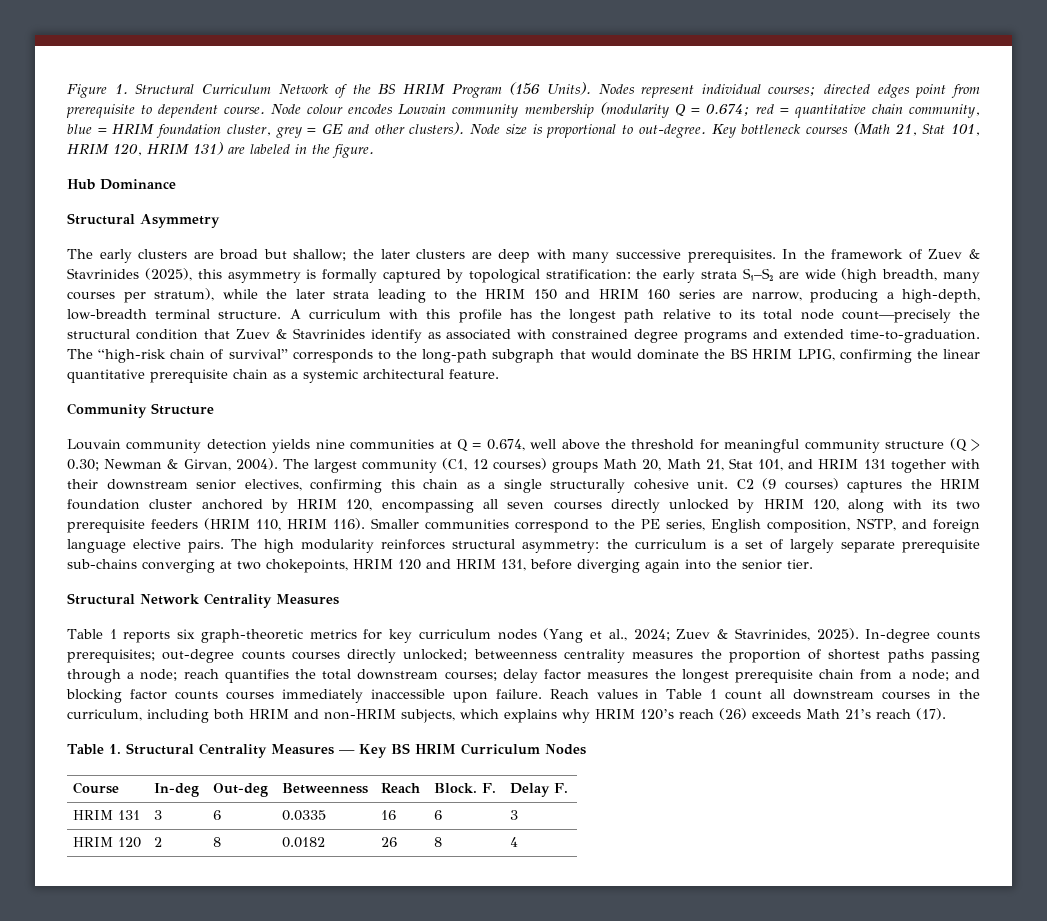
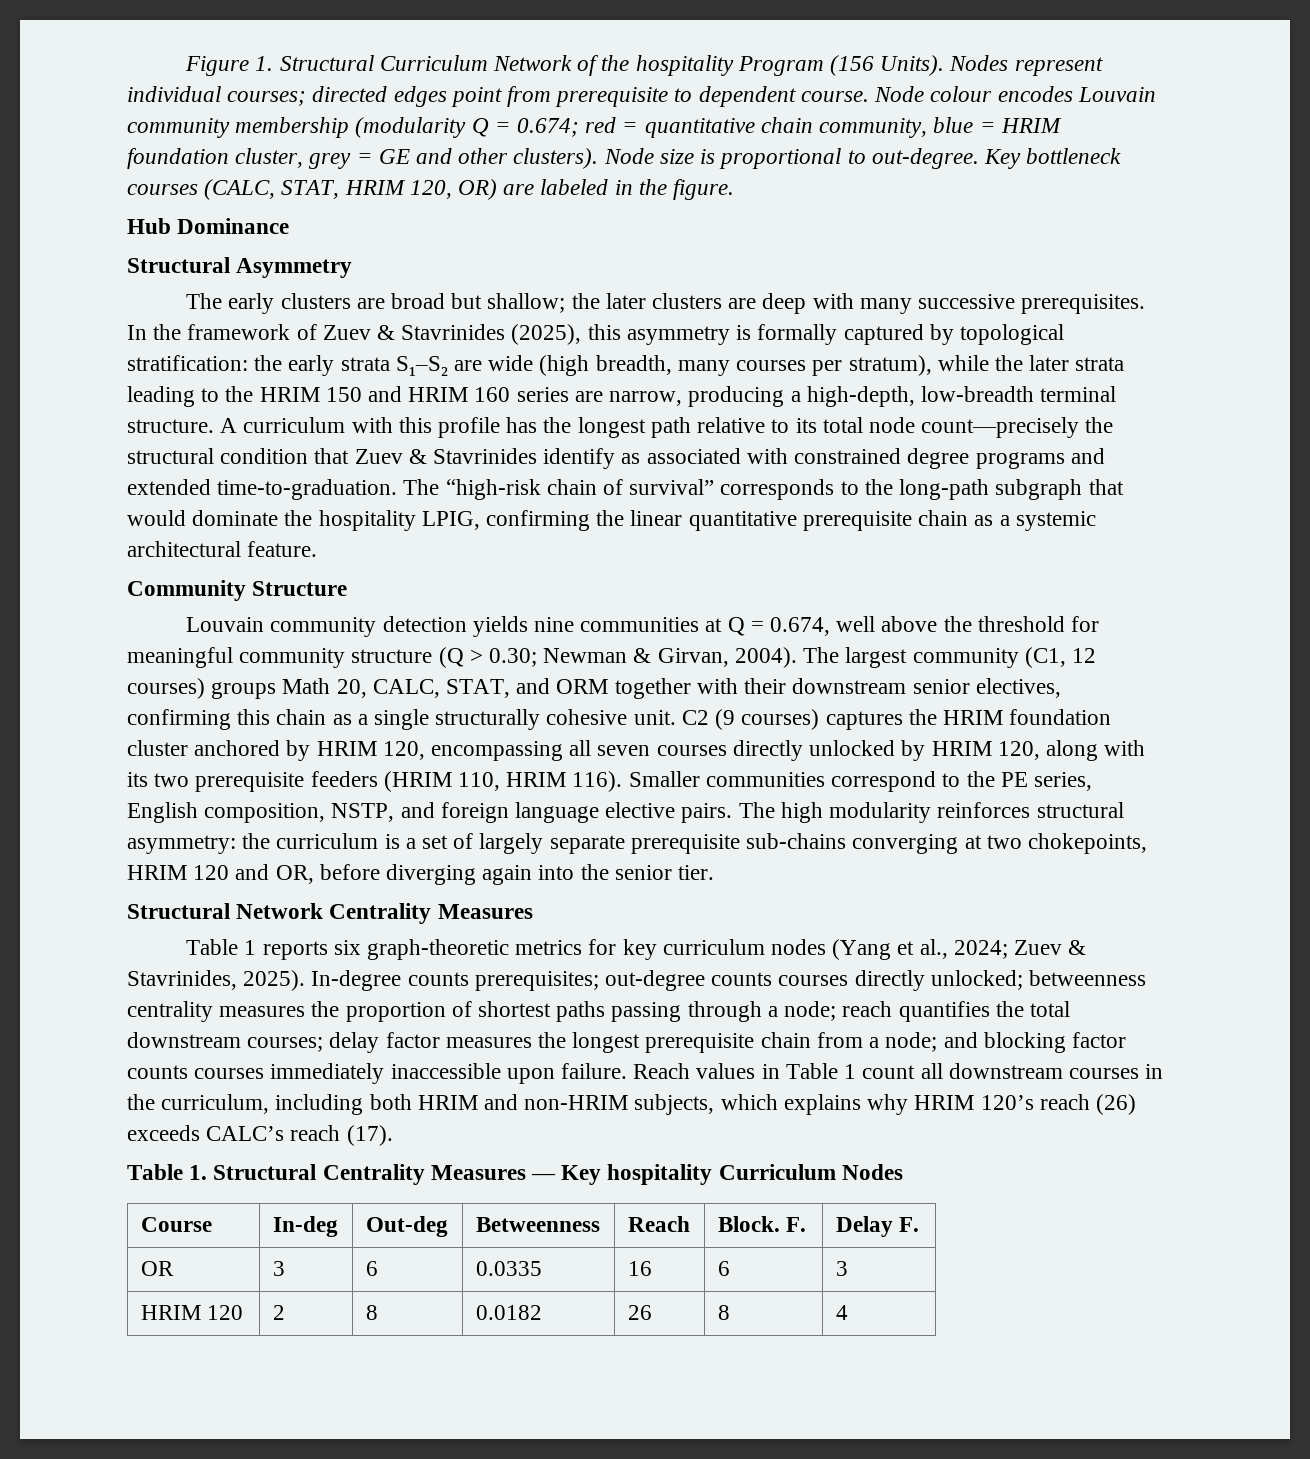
- Figure 1. Structural Curriculum Network of the BS HRIM Program (156 Units).
+ Figure 1. Structural Curriculum Network of the hospitality Program (156 Units).
- Key bottleneck courses (Math 21, Stat 101, HRIM 120, HRIM 131) are labeled in the figure.
+ Key bottleneck courses (CALC, STAT, HRIM 120, OR) are labeled in the figure.
- The “high-risk chain of survival” corresponds to the long-path subgraph that would dominate the BS HRIM LPIG, confirming the linear quantitative prerequisite chain as a systemic architectural feature.
+ The “high-risk chain of survival” corresponds to the long-path subgraph that would dominate the hospitality LPIG, confirming the linear quantitative prerequisite chain as a systemic architectural feature.
- The largest community (C1, 12 courses) groups Math 20, Math 21, Stat 101, and HRIM 131 together with their downstream senior electives, confirming this chain as a single structurally cohesive unit.
+ The largest community (C1, 12 courses) groups Math 20, CALC, STAT, and ORM together with their downstream senior electives, confirming this chain as a single structurally cohesive unit.
- The high modularity reinforces structural asymmetry: the curriculum is a set of largely separate prerequisite sub-chains converging at two chokepoints, HRIM 120 and HRIM 131, before diverging again into the senior tier.
+ The high modularity reinforces structural asymmetry: the curriculum is a set of largely separate prerequisite sub-chains converging at two chokepoints, HRIM 120 and OR, before diverging again into the senior tier.
- Reach values in Table 1 count all downstream courses in the curriculum, including both HRIM and non-HRIM subjects, which explains why HRIM 120’s reach (26) exceeds Math 21’s reach (17).
+ Reach values in Table 1 count all downstream courses in the curriculum, including both HRIM and non-HRIM subjects, which explains why HRIM 120’s reach (26) exceeds CALC’s reach (17).
- Table 1. Structural Centrality Measures — Key BS HRIM Curriculum Nodes
+ Table 1. Structural Centrality Measures — Key hospitality Curriculum Nodes
- HRIM 131 | 3 | 6 | 0.0335 | 16 | 6 | 3
+ OR | 3 | 6 | 0.0335 | 16 | 6 | 3

